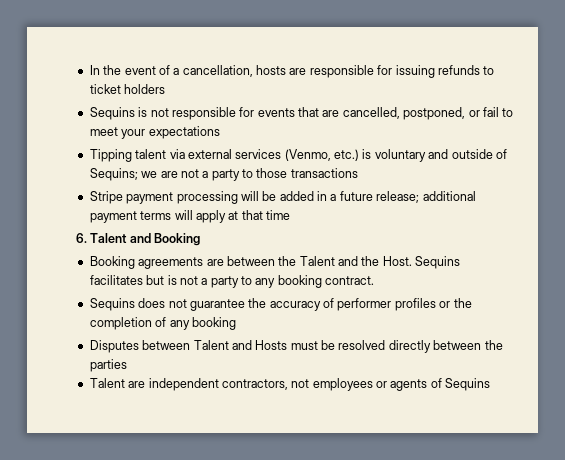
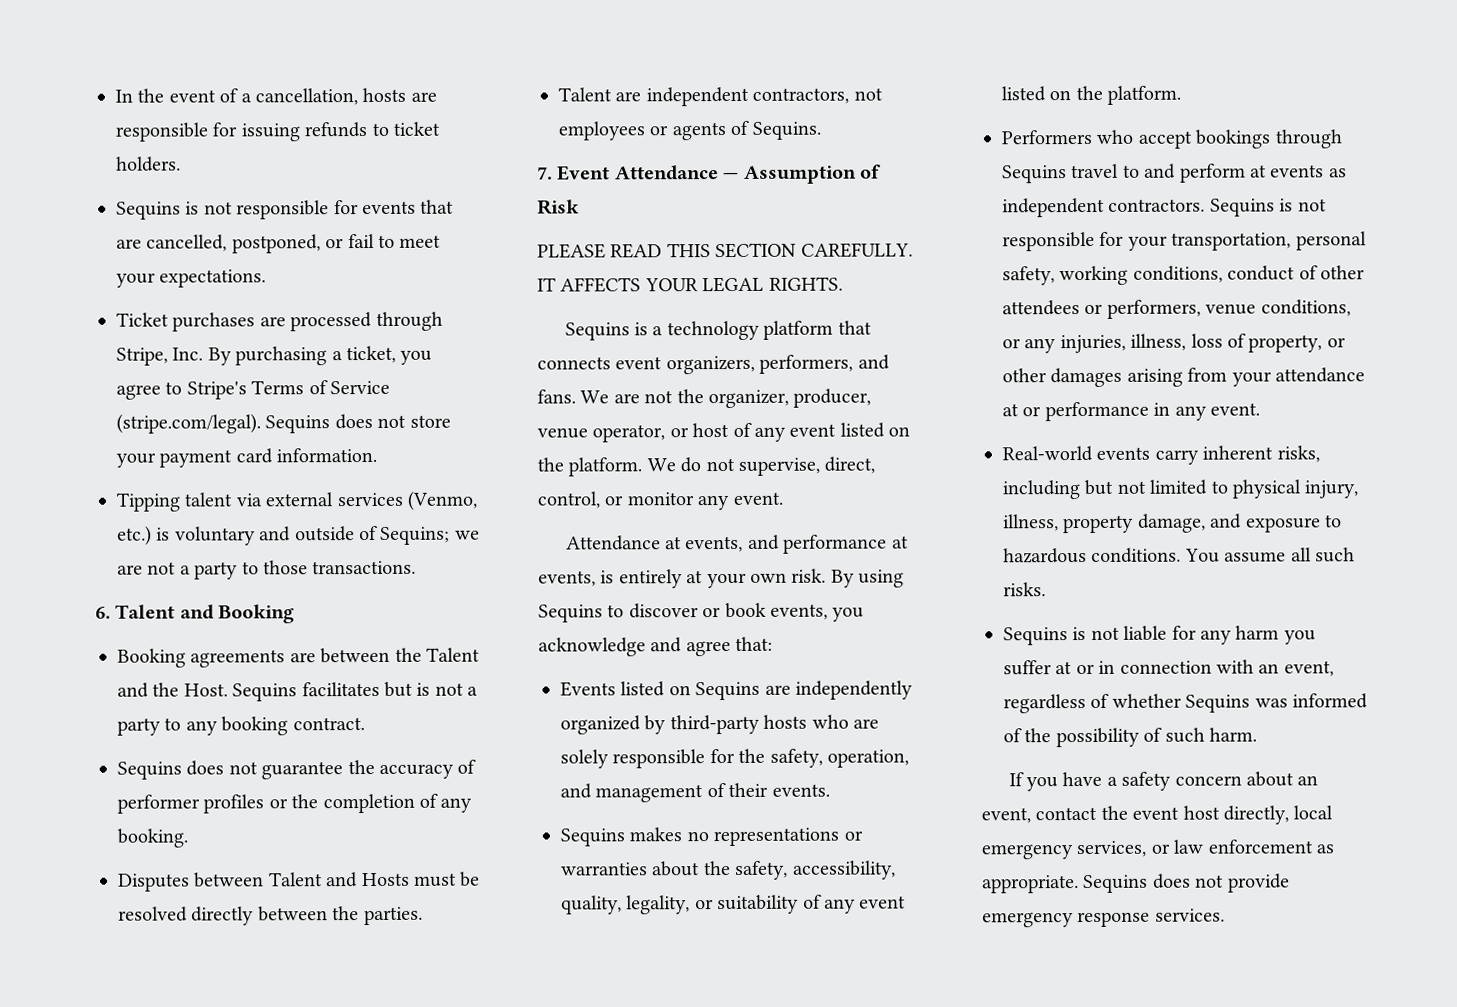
- In the event of a cancellation, hosts are responsible for issuing refunds to ticket holders
+ In the event of a cancellation, hosts are responsible for issuing refunds to ticket holders.
- Sequins is not responsible for events that are cancelled, postponed, or fail to meet your expectations
+ Sequins is not responsible for events that are cancelled, postponed, or fail to meet your expectations.
+ Ticket purchases are processed through Stripe, Inc. By purchasing a ticket, you agree to Stripe's Terms of Service (stripe.com/legal). Sequins does not store your payment card information.
- Tipping talent via external services (Venmo, etc.) is voluntary and outside of Sequins; we are not a party to those transactions
- Stripe payment processing will be added in a future release; additional payment terms will apply at that time
+ Tipping talent via external services (Venmo, etc.) is voluntary and outside of Sequins; we are not a party to those transactions.
- Sequins does not guarantee the accuracy of performer profiles or the completion of any booking
+ Sequins does not guarantee the accuracy of performer profiles or the completion of any booking.
- Disputes between Talent and Hosts must be resolved directly between the parties
+ Disputes between Talent and Hosts must be resolved directly between the parties.
- Talent are independent contractors, not employees or agents of Sequins
+ Talent are independent contractors, not employees or agents of Sequins.
+ 7. Event Attendance — Assumption of Risk
+ PLEASE READ THIS SECTION CAREFULLY. IT AFFECTS YOUR LEGAL RIGHTS.
+ Sequins is a technology platform that connects event organizers, performers, and fans. We are not the organizer, producer, venue operator, or host of any event listed on the platform. We do not supervise, direct, control, or monitor any event.
+ Attendance at events, and performance at events, is entirely at your own risk. By using Sequins to discover or book events, you acknowledge and agree that:
+ Events listed on Sequins are independently organized by third-party hosts who are solely responsible for the safety, operation, and management of their events.
+ Sequins makes no representations or warranties about the safety, accessibility, quality, legality, or suitability of any event listed on the platform.
+ Performers who accept bookings through Sequins travel to and perform at events as independent contractors. Sequins is not responsible for your transportation, personal safety, working conditions, conduct of other attendees or performers, venue conditions, or any injuries, illness, loss of property, or other damages arising from your attendance at or performance in any event.
+ Real-world events carry inherent risks, including but not limited to physical injury, illness, property damage, and exposure to hazardous conditions. You assume all such risks.
+ Sequins is not liable for any harm you suffer at or in connection with an event, regardless of whether Sequins was informed of the possibility of such harm.
+ If you have a safety concern about an event, contact the event host directly, local emergency services, or law enforcement as appropriate. Sequins does not provide emergency response services.

